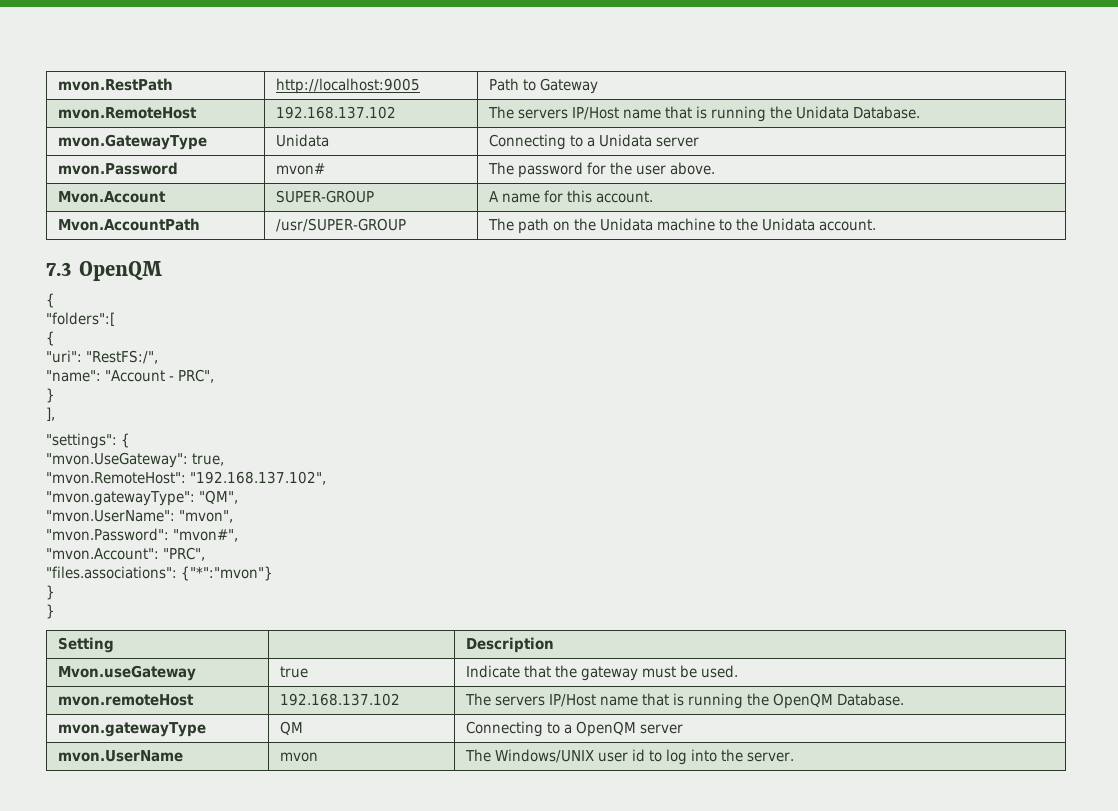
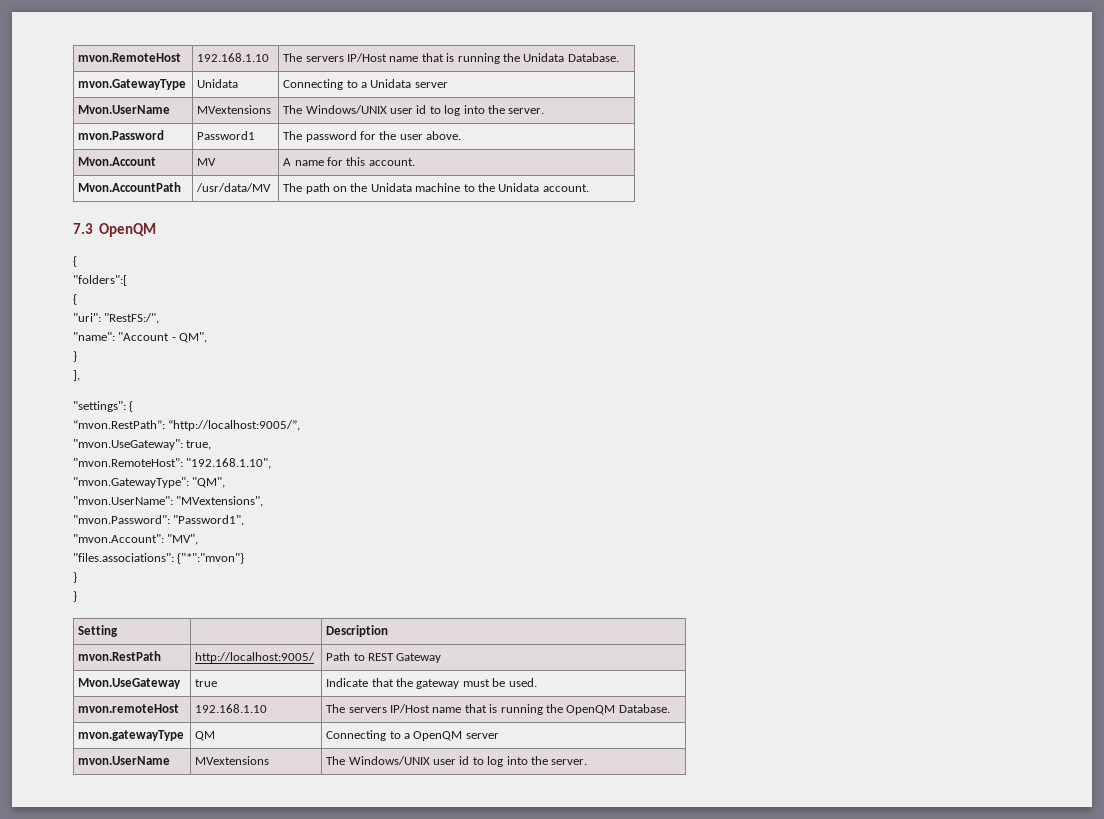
- mvon.RestPath | http://localhost:9005 | Path to Gateway
- mvon.RemoteHost | 192.168.137.102 | The servers IP/Host name that is running the Unidata Database.
+ mvon.RemoteHost | 192.168.1.10 | The servers IP/Host name that is running the Unidata Database.
+ Mvon.UserName | MVextensions | The Windows/UNIX user id to log into the server.
- mvon.Password | mvon# | The password for the user above.
+ mvon.Password | Password1 | The password for the user above.
- Mvon.Account | SUPER-GROUP | A name for this account.
+ Mvon.Account | MV | A name for this account.
- Mvon.AccountPath | /usr/SUPER-GROUP | The path on the Unidata machine to the Unidata account.
+ Mvon.AccountPath | /usr/data/MV | The path on the Unidata machine to the Unidata account.
- "name": "Account - PRC",
+ "name": "Account - QM",
+ “mvon.RestPath”: “http://localhost:9005/”,
- "mvon.RemoteHost": "192.168.137.102",
- "mvon.gatewayType": "QM",
+ "mvon.RemoteHost": "192.168.1.10",
+ "mvon.GatewayType": "QM",
- "mvon.UserName": "mvon",
+ "mvon.UserName": "MVextensions",
- "mvon.Password": "mvon#",
+ "mvon.Password": "Password1",
- "mvon.Account": "PRC",
+ "mvon.Account": "MV",
- Mvon.useGateway | true | Indicate that the gateway must be used.
+ mvon.RestPath | http://localhost:9005/ | Path to REST Gateway
+ Mvon.UseGateway | true | Indicate that the gateway must be used.
- mvon.remoteHost | 192.168.137.102 | The servers IP/Host name that is running the OpenQM Database.
+ mvon.remoteHost | 192.168.1.10 | The servers IP/Host name that is running the OpenQM Database.
- mvon.UserName | mvon | The Windows/UNIX user id to log into the server.
+ mvon.UserName | MVextensions | The Windows/UNIX user id to log into the server.

